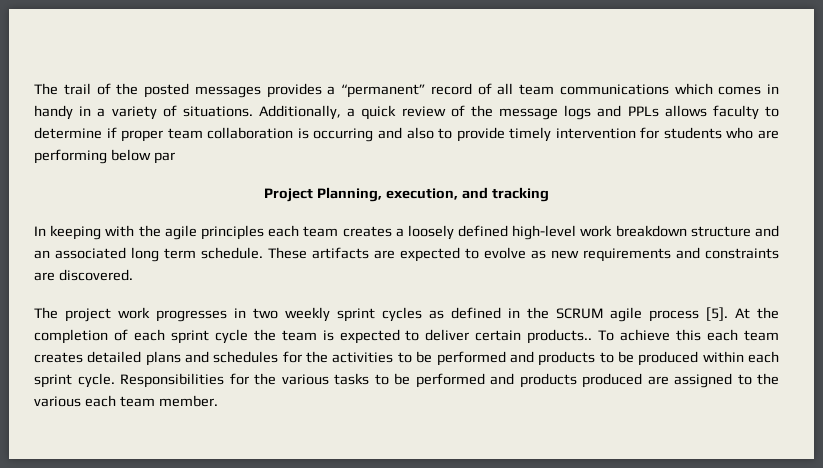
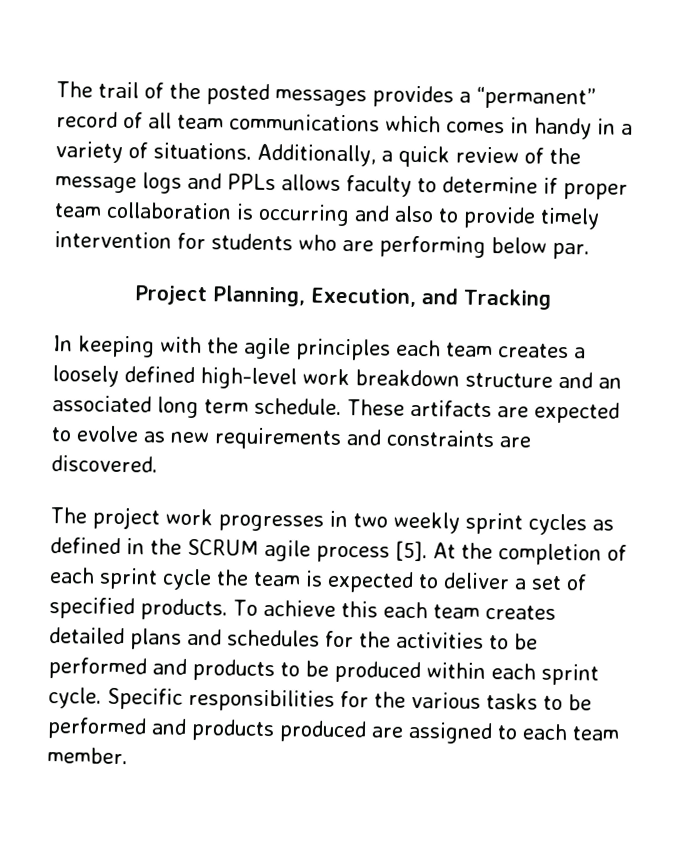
- Additionally, a quick review of the message logs and PPLs allows faculty to determine if proper team collaboration is occurring and also to provide timely intervention for students who are performing below par
+ Additionally, a quick review of the message logs and PPLs allows faculty to determine if proper team collaboration is occurring and also to provide timely intervention for students who are performing below par.
- Project Planning, execution, and tracking
+ Project Planning, Execution, and Tracking
- At the completion of each sprint cycle the team is expected to deliver certain products..
+ At the completion of each sprint cycle the team is expected to deliver a set of specified products.
- Responsibilities for the various tasks to be performed and products produced are assigned to the various each team member.
+ Specific responsibilities for the various tasks to be performed and products produced are assigned to each team member.

